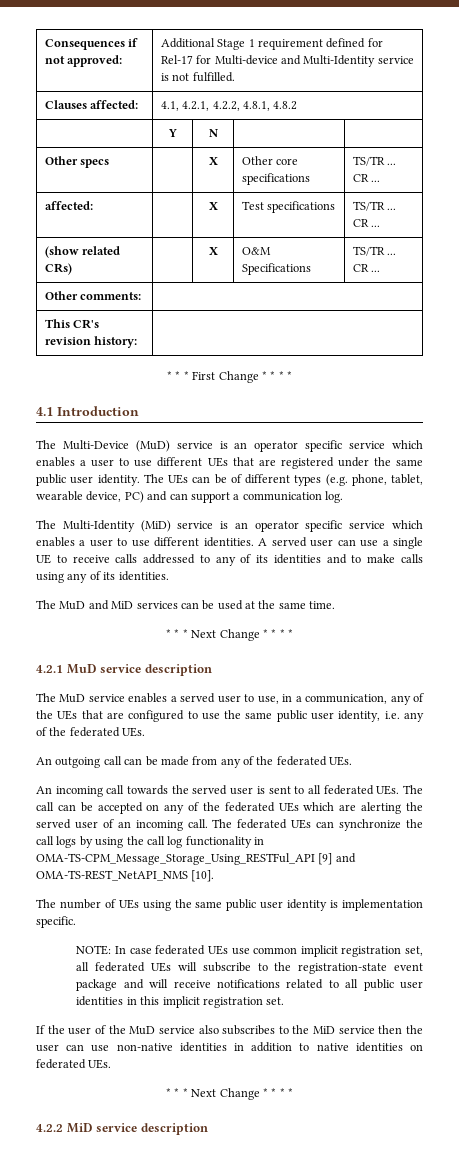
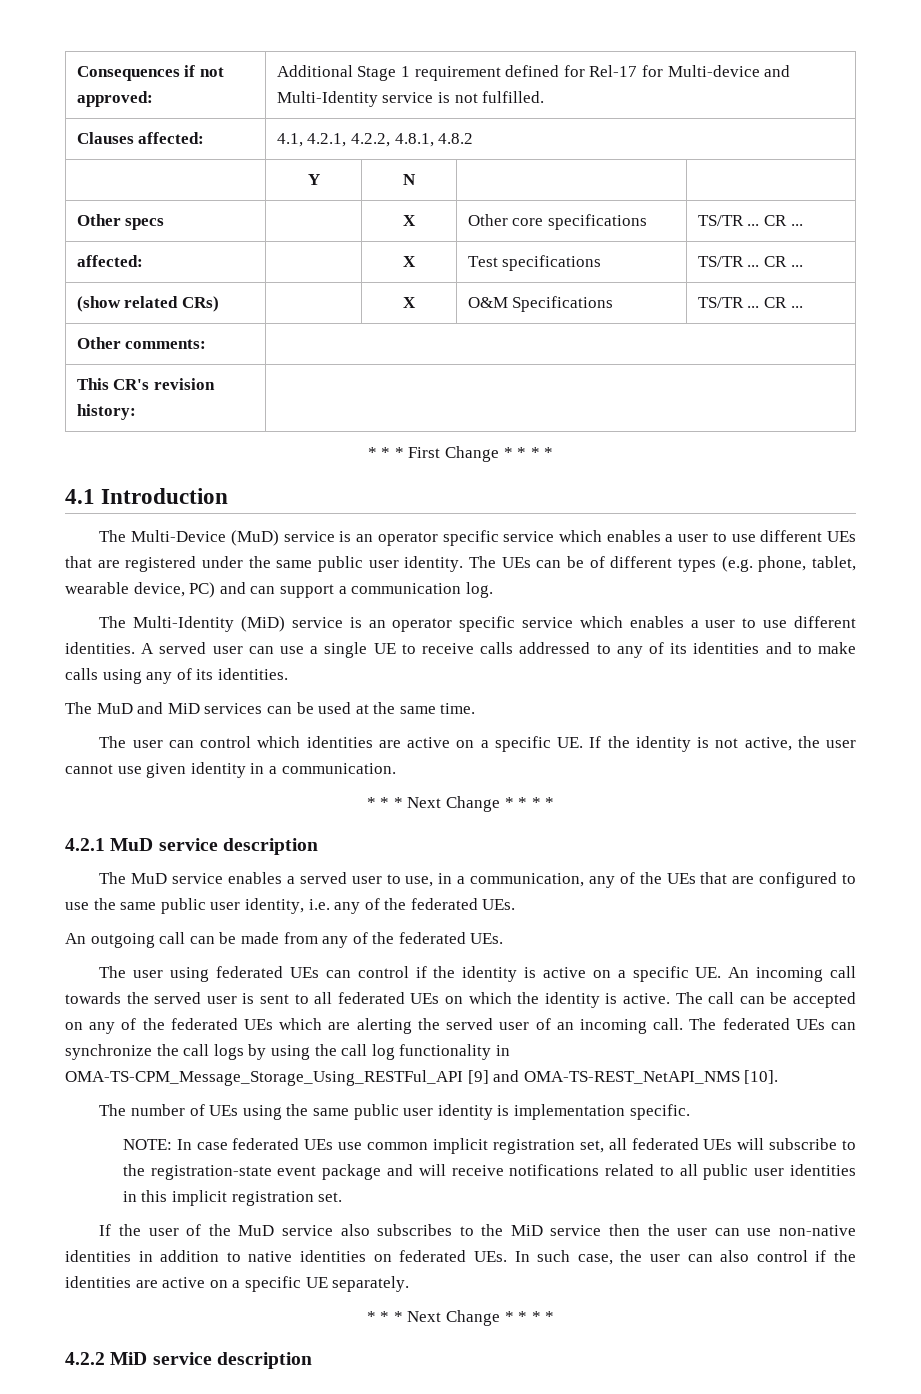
+ The user can control which identities are active on a specific UE. If the identity is not active, the user cannot use given identity in a communication.
- An incoming call towards the served user is sent to all federated UEs. The call can be accepted on any of the federated UEs which are alerting the served user of an incoming call.
+ The user using federated UEs can control if the identity is active on a specific UE. An incoming call towards the served user is sent to all federated UEs on which the identity is active. The call can be accepted on any of the federated UEs which are alerting the served user of an incoming call.
- If the user of the MuD service also subscribes to the MiD service then the user can use non-native identities in addition to native identities on federated UEs.
+ If the user of the MuD service also subscribes to the MiD service then the user can use non-native identities in addition to native identities on federated UEs. In such case, the user can also control if the identities are active on a specific UE separately.

